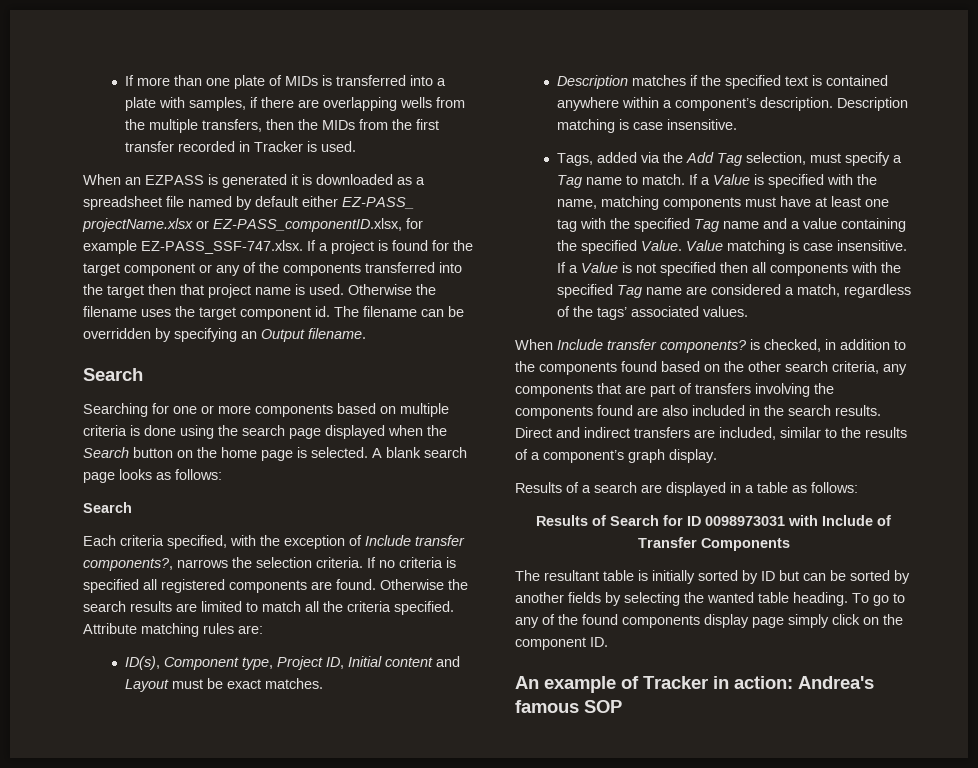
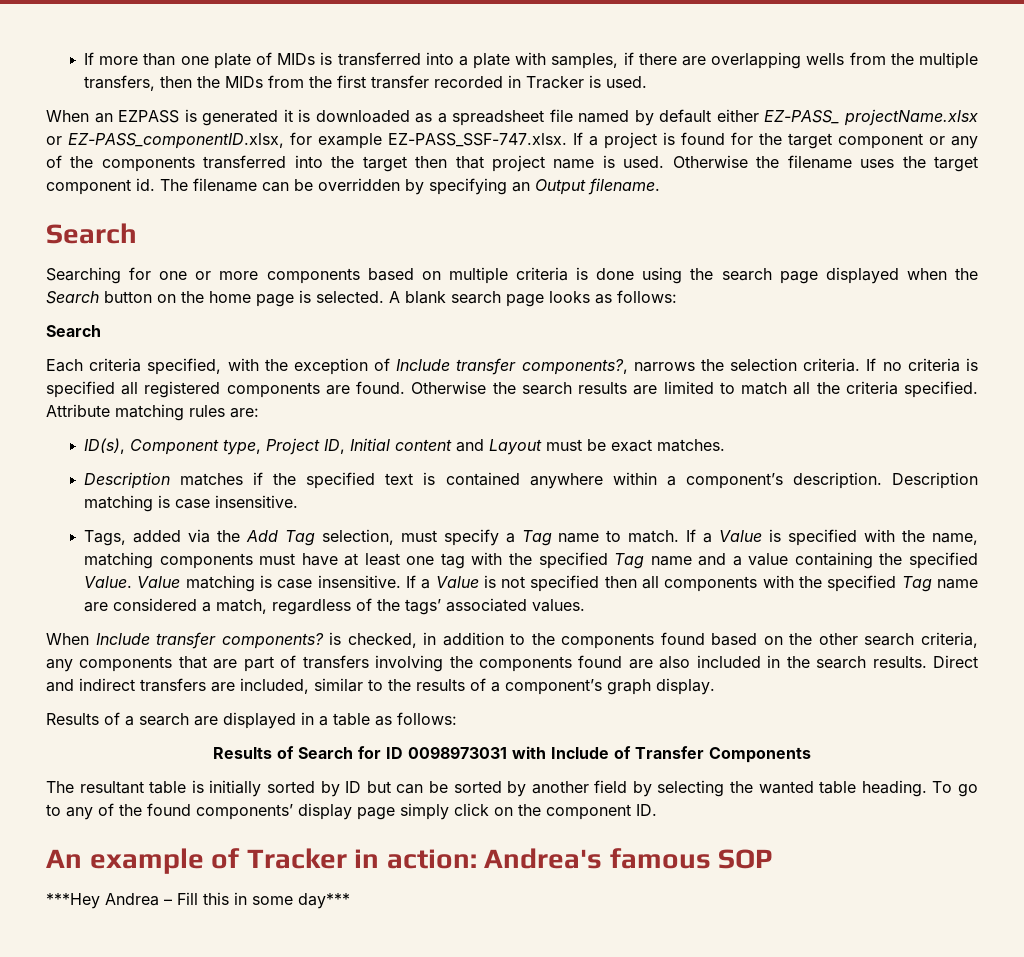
- The resultant table is initially sorted by ID but can be sorted by another fields by selecting the wanted table heading.
+ The resultant table is initially sorted by ID but can be sorted by another field by selecting the wanted table heading.
- To go to any of the found components display page simply click on the component ID.
+ To go to any of the found components’ display page simply click on the component ID.
+ ***Hey Andrea – Fill this in some day***

